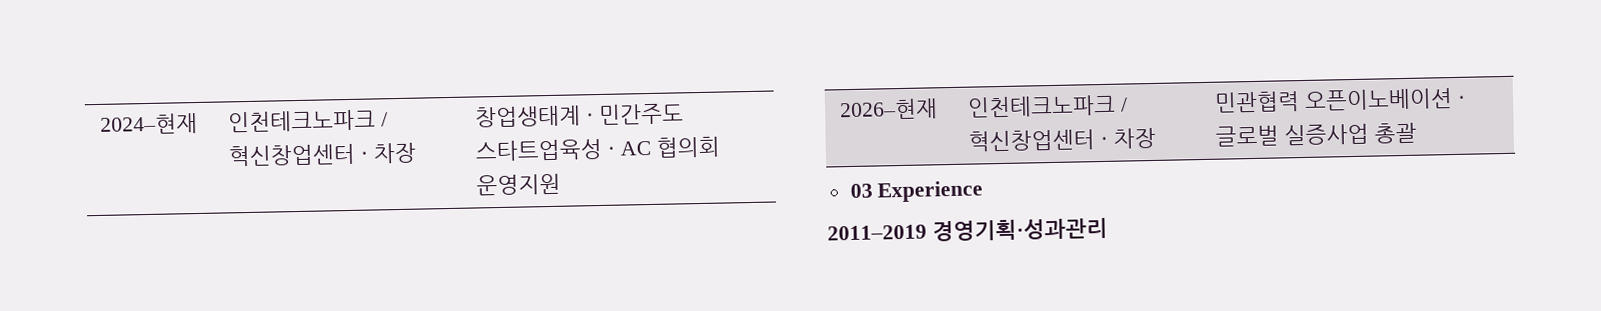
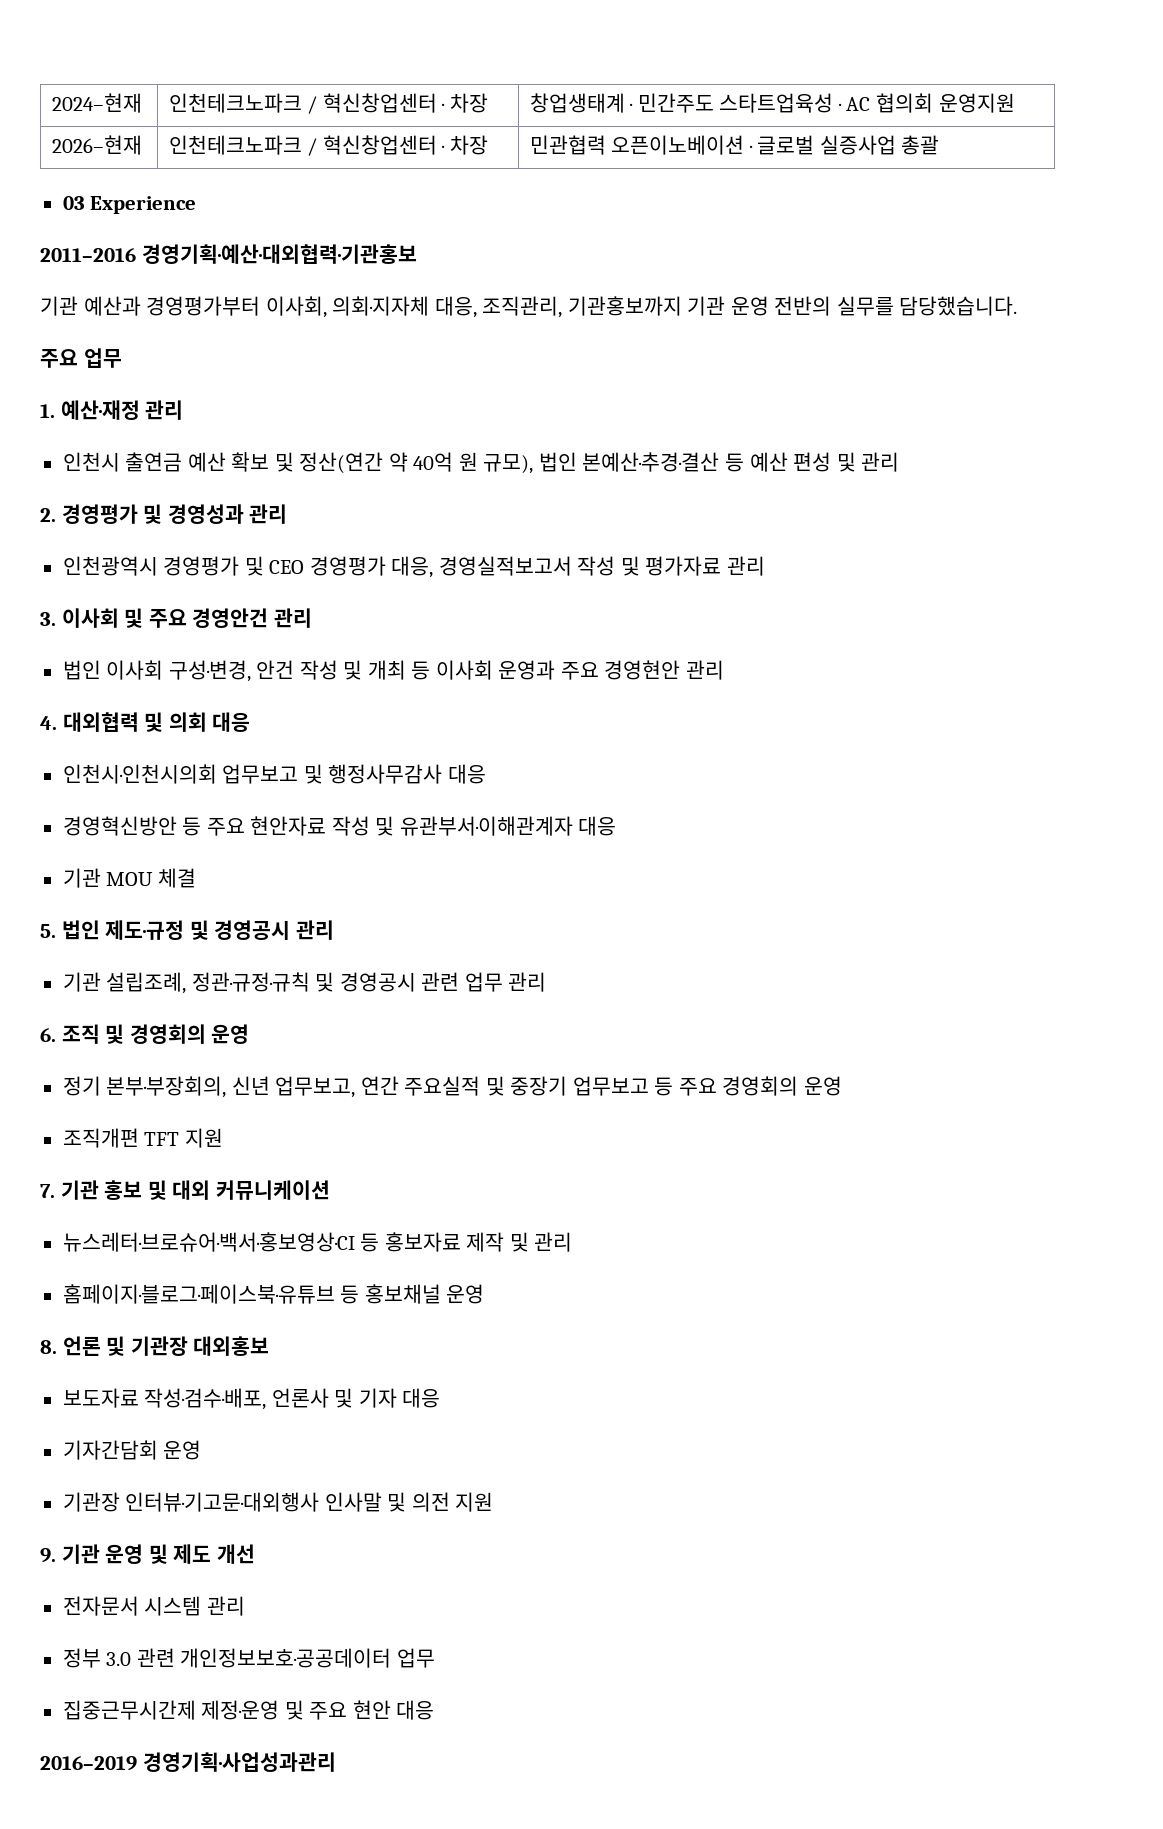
- 2011–2019 경영기획·성과관리
+ 2011–2016 경영기획·예산·대외협력·기관홍보
+ 기관 예산과 경영평가부터 이사회, 의회·지자체 대응, 조직관리, 기관홍보까지 기관 운영 전반의 실무를 담당했습니다.
+ 주요 업무
+ 1. 예산·재정 관리
+ 인천시 출연금 예산 확보 및 정산(연간 약 40억 원 규모), 법인 본예산·추경·결산 등 예산 편성 및 관리
+ 2. 경영평가 및 경영성과 관리
+ 인천광역시 경영평가 및 CEO 경영평가 대응, 경영실적보고서 작성 및 평가자료 관리
+ 3. 이사회 및 주요 경영안건 관리
+ 법인 이사회 구성·변경, 안건 작성 및 개최 등 이사회 운영과 주요 경영현안 관리
+ 4. 대외협력 및 의회 대응
+ 인천시·인천시의회 업무보고 및 행정사무감사 대응
+ 경영혁신방안 등 주요 현안자료 작성 및 유관부서·이해관계자 대응
+ 기관 MOU 체결
+ 5. 법인 제도·규정 및 경영공시 관리
+ 기관 설립조례, 정관·규정·규칙 및 경영공시 관련 업무 관리
+ 6. 조직 및 경영회의 운영
+ 정기 본부·부장회의, 신년 업무보고, 연간 주요실적 및 중장기 업무보고 등 주요 경영회의 운영
+ 조직개편 TFT 지원
+ 7. 기관 홍보 및 대외 커뮤니케이션
+ 뉴스레터·브로슈어·백서·홍보영상·CI 등 홍보자료 제작 및 관리
+ 홈페이지·블로그·페이스북·유튜브 등 홍보채널 운영
+ 8. 언론 및 기관장 대외홍보
+ 보도자료 작성·검수·배포, 언론사 및 기자 대응
+ 기자간담회 운영
+ 기관장 인터뷰·기고문·대외행사 인사말 및 의전 지원
+ 9. 기관 운영 및 제도 개선
+ 전자문서 시스템 관리
+ 정부 3.0 관련 개인정보보호·공공데이터 업무
+ 집중근무시간제 제정·운영 및 주요 현안 대응
+ 2016–2019 경영기획·사업성과관리

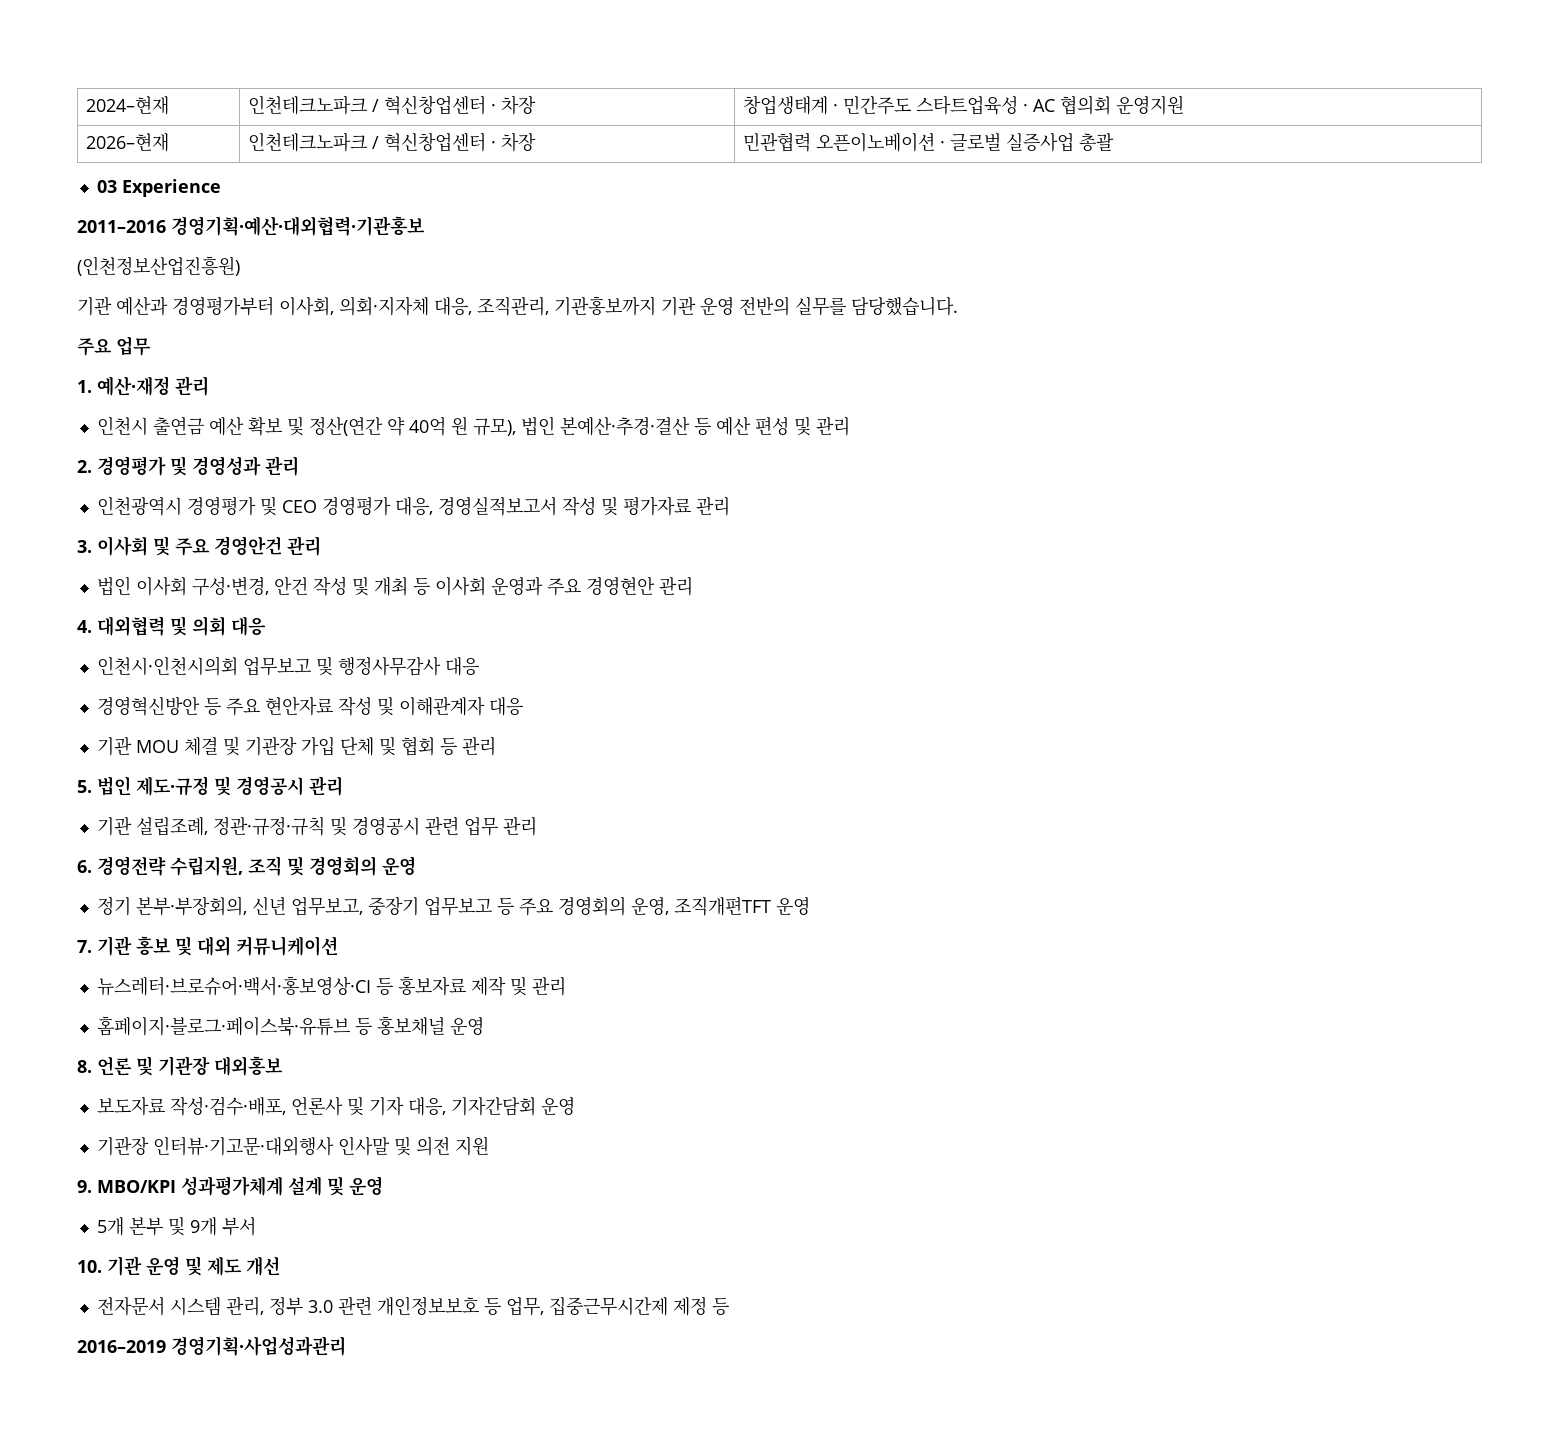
+ (인천정보산업진흥원)
- 경영혁신방안 등 주요 현안자료 작성 및 유관부서·이해관계자 대응
+ 경영혁신방안 등 주요 현안자료 작성 및 이해관계자 대응
- 기관 MOU 체결
+ 기관 MOU 체결 및 기관장 가입 단체 및 협회 등 관리
- 6. 조직 및 경영회의 운영
+ 6. 경영전략 수립지원, 조직 및 경영회의 운영
- 정기 본부·부장회의, 신년 업무보고, 연간 주요실적 및 중장기 업무보고 등 주요 경영회의 운영
- 조직개편 TFT 지원
+ 정기 본부·부장회의, 신년 업무보고, 중장기 업무보고 등 주요 경영회의 운영, 조직개편TFT 운영
- 보도자료 작성·검수·배포, 언론사 및 기자 대응
- 기자간담회 운영
+ 보도자료 작성·검수·배포, 언론사 및 기자 대응, 기자간담회 운영
- 9. 기관 운영 및 제도 개선
+ 9. MBO/KPI 성과평가체계 설계 및 운영
+ 5개 본부 및 9개 부서
+ 10. 기관 운영 및 제도 개선
- 전자문서 시스템 관리
- 정부 3.0 관련 개인정보보호·공공데이터 업무
- 집중근무시간제 제정·운영 및 주요 현안 대응
+ 전자문서 시스템 관리, 정부 3.0 관련 개인정보보호 등 업무, 집중근무시간제 제정 등

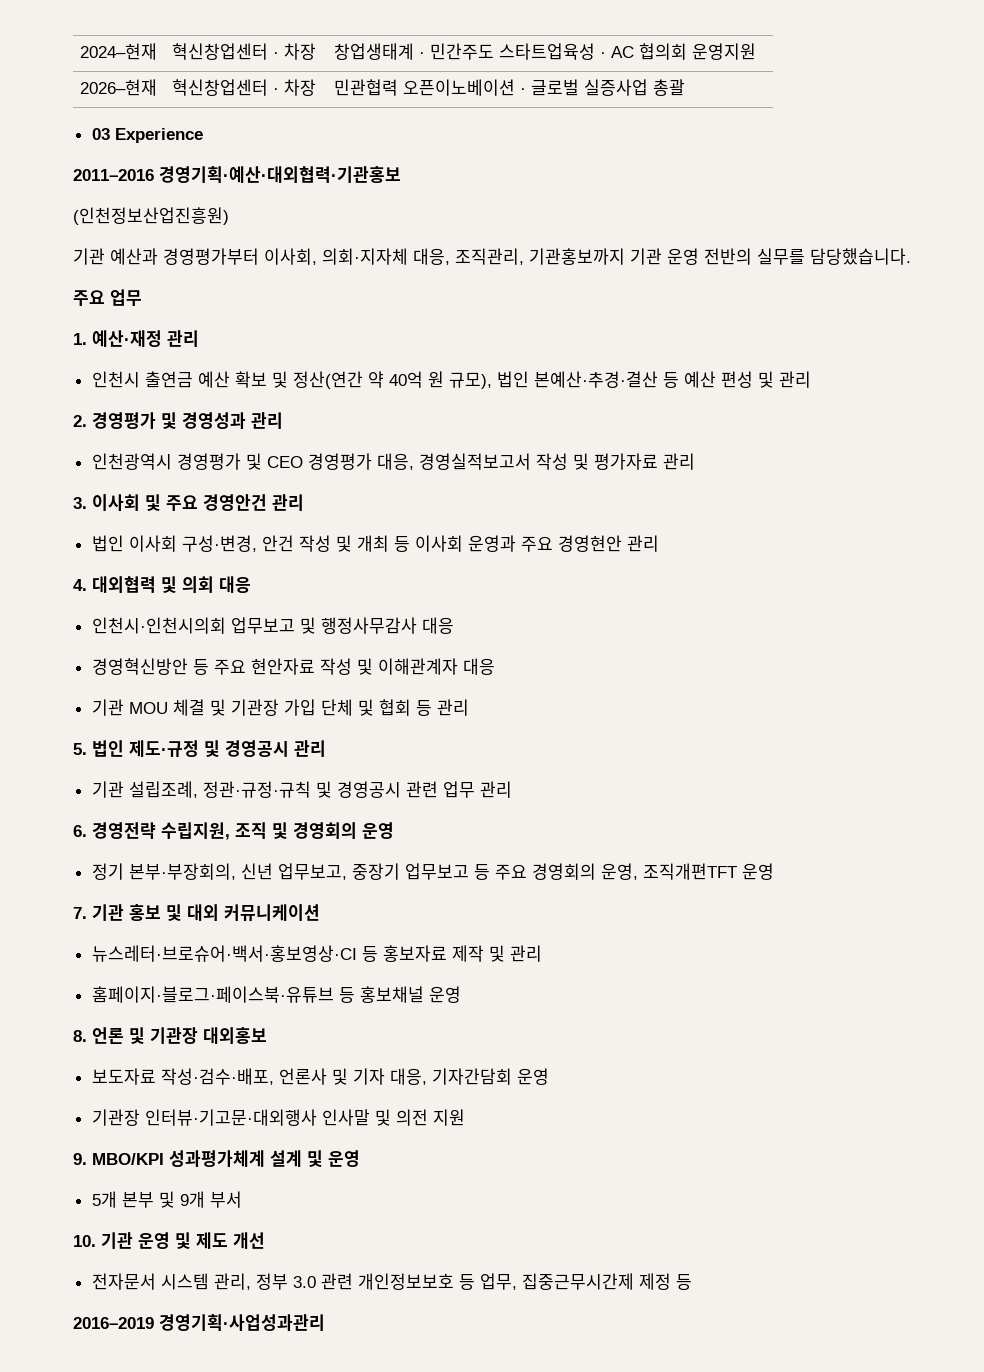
- 2024–현재 | 인천테크노파크 / 혁신창업센터 · 차장 | 창업생태계 · 민간주도 스타트업육성 · AC 협의회 운영지원
+ 2024–현재 | 혁신창업센터 · 차장 | 창업생태계 · 민간주도 스타트업육성 · AC 협의회 운영지원
- 2026–현재 | 인천테크노파크 / 혁신창업센터 · 차장 | 민관협력 오픈이노베이션 · 글로벌 실증사업 총괄
+ 2026–현재 | 혁신창업센터 · 차장 | 민관협력 오픈이노베이션 · 글로벌 실증사업 총괄

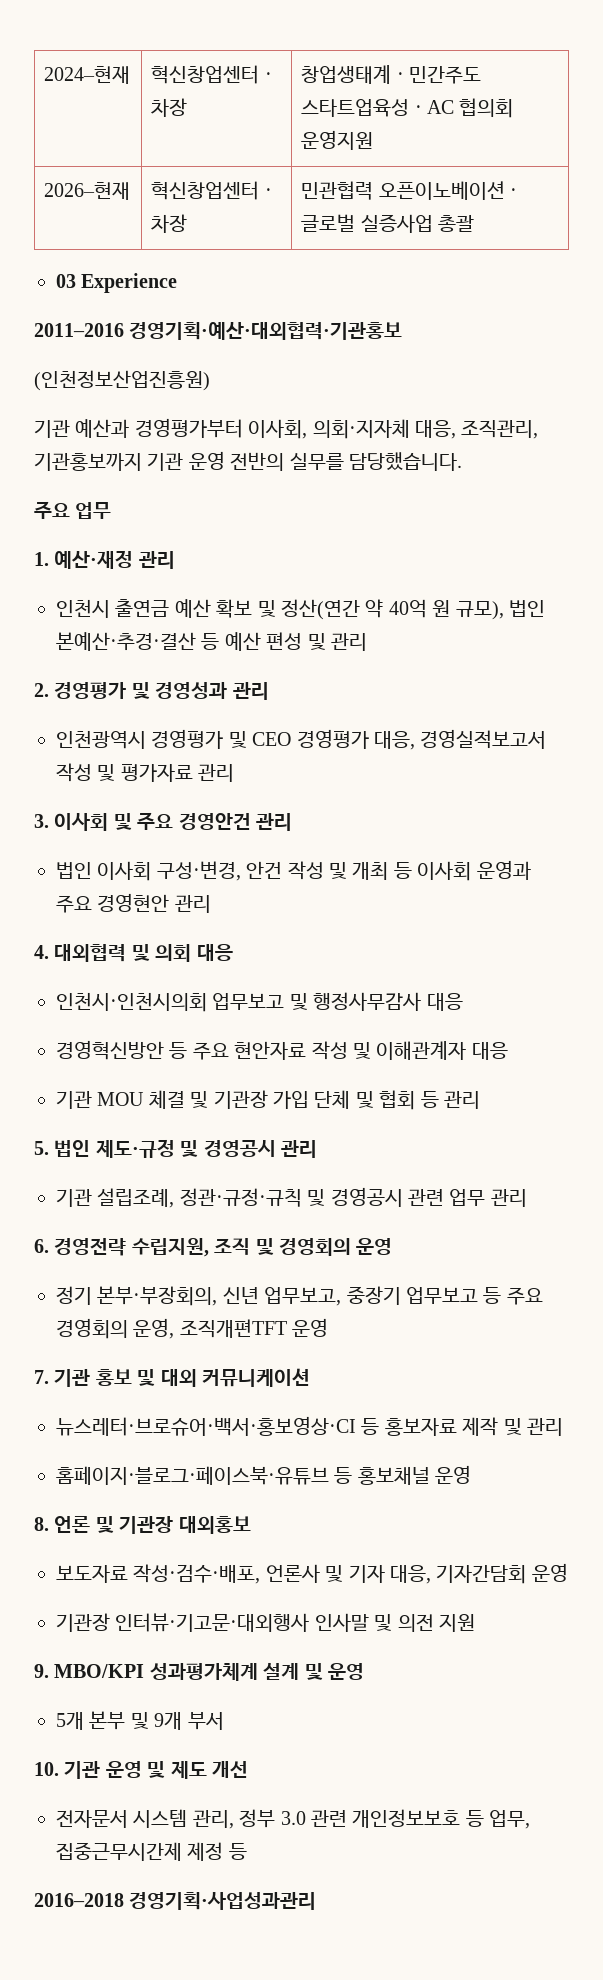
- 2016–2019 경영기획·사업성과관리
+ 2016–2018 경영기획·사업성과관리

